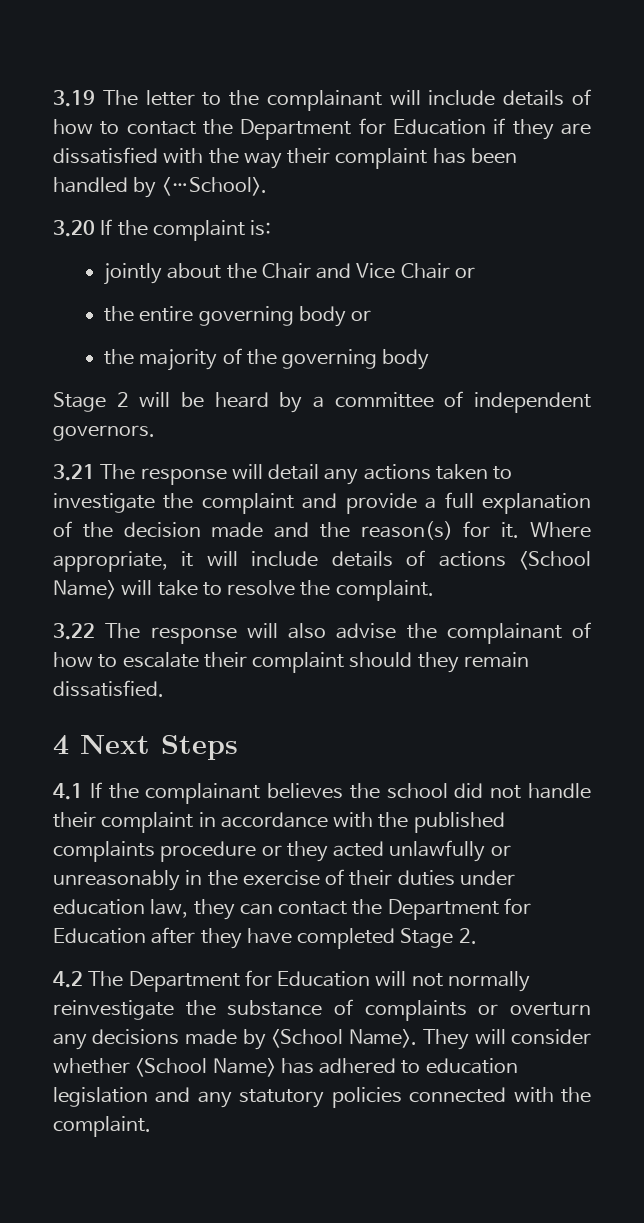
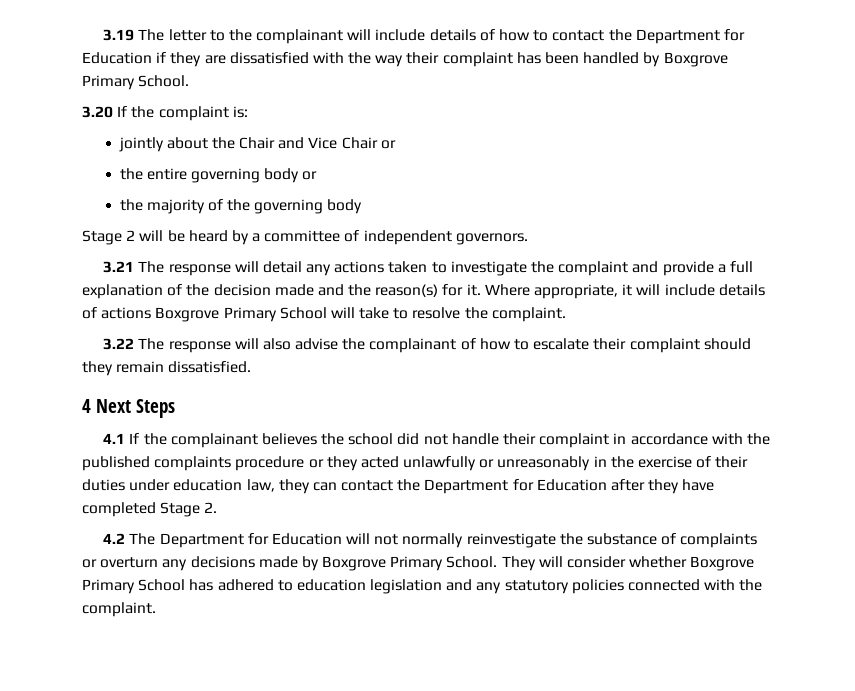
- 3.19 The letter to the complainant will include details of how to contact the Department for Education if they are dissatisfied with the way their complaint has been handled by <…School>.
+ 3.19 The letter to the complainant will include details of how to contact the Department for Education if they are dissatisfied with the way their complaint has been handled by Boxgrove Primary School.
- Where appropriate, it will include details of actions <School Name> will take to resolve the complaint.
+ Where appropriate, it will include details of actions Boxgrove Primary School will take to resolve the complaint.
- 4.2 The Department for Education will not normally reinvestigate the substance of complaints or overturn any decisions made by <School Name>.
+ 4.2 The Department for Education will not normally reinvestigate the substance of complaints or overturn any decisions made by Boxgrove Primary School.
- They will consider whether <School Name> has adhered to education legislation and any statutory policies connected with the complaint.
+ They will consider whether Boxgrove Primary School has adhered to education legislation and any statutory policies connected with the complaint.

